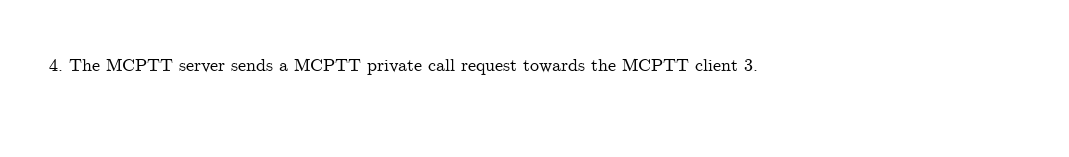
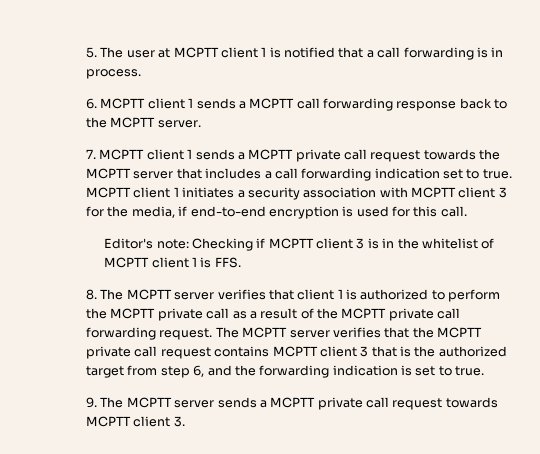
- 4. The MCPTT server sends a MCPTT private call request towards the MCPTT client 3.
+ 5. The user at MCPTT client 1 is notified that a call forwarding is in process.
+ 6. MCPTT client 1 sends a MCPTT call forwarding response back to the MCPTT server.
+ 7. MCPTT client 1 sends a MCPTT private call request towards the MCPTT server that includes a call forwarding indication set to true. MCPTT client 1 initiates a security association with MCPTT client 3 for the media, if end-to-end encryption is used for this call.
+ Editor's note: Checking if MCPTT client 3 is in the whitelist of MCPTT client 1 is FFS.
+ 8. The MCPTT server verifies that client 1 is authorized to perform the MCPTT private call as a result of the MCPTT private call forwarding request. The MCPTT server verifies that the MCPTT private call request contains MCPTT client 3 that is the authorized target from step 6, and the forwarding indication is set to true.
+ 9. The MCPTT server sends a MCPTT private call request towards MCPTT client 3.

